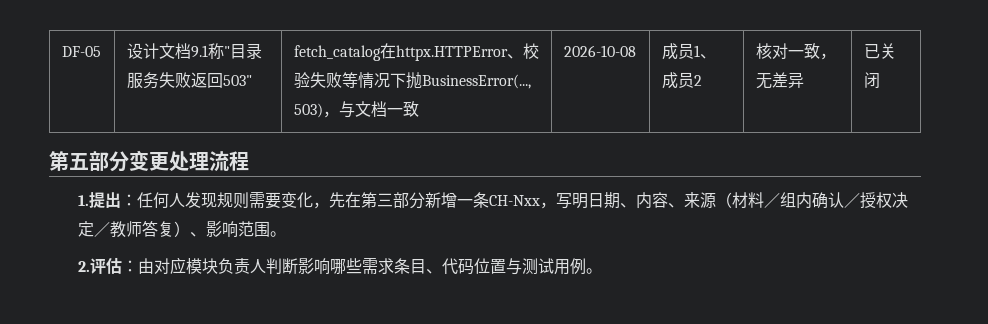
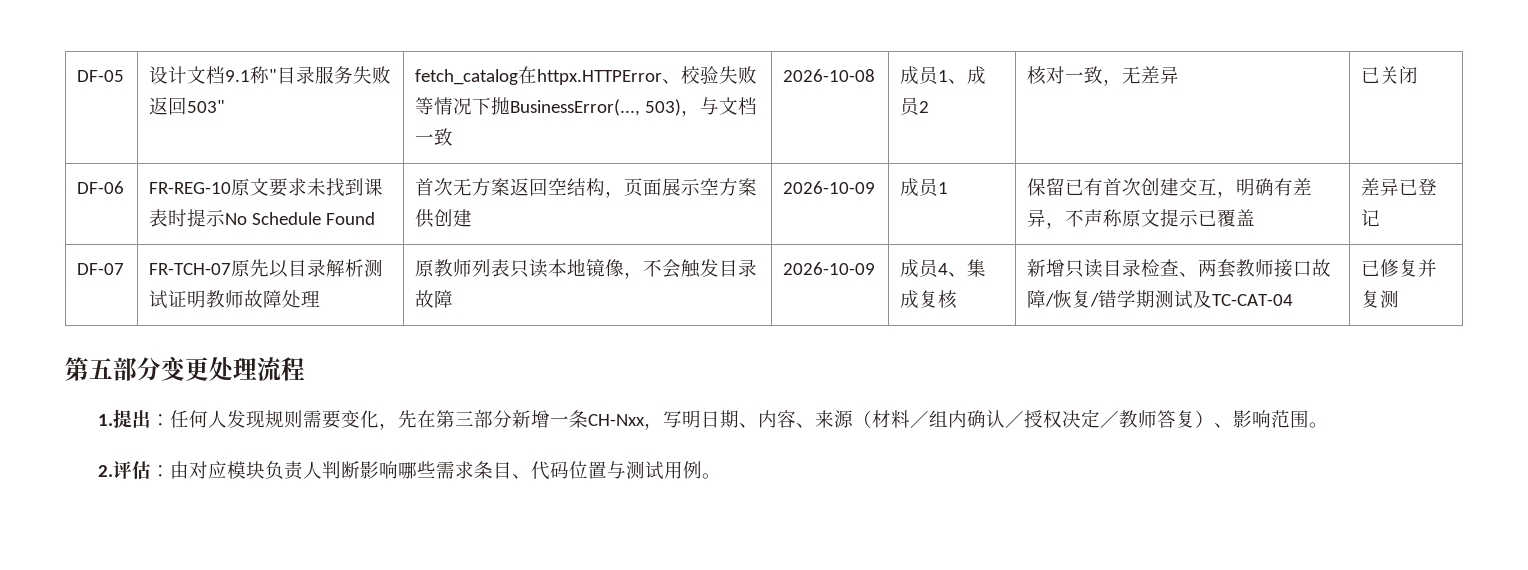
+ DF-06 | FR-REG-10原文要求未找到课表时提示No Schedule Found | 首次无方案返回空结构，页面展示空方案供创建 | 2026-10-09 | 成员1 | 保留已有首次创建交互，明确有差异，不声称原文提示已覆盖 | 差异已登记
+ DF-07 | FR-TCH-07原先以目录解析测试证明教师故障处理 | 原教师列表只读本地镜像，不会触发目录故障 | 2026-10-09 | 成员4、集成复核 | 新增只读目录检查、两套教师接口故障/恢复/错学期测试及TC-CAT-04 | 已修复并复测

